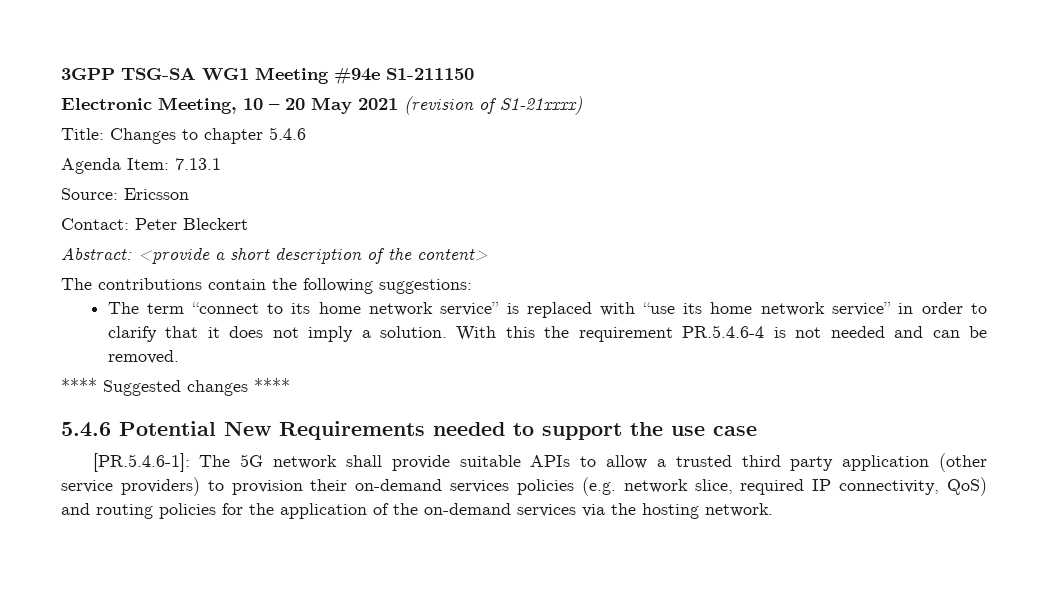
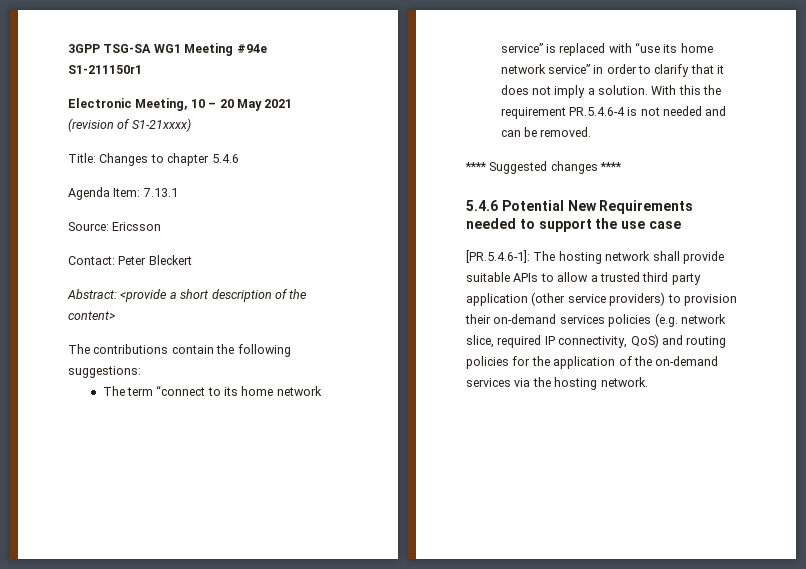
- 3GPP TSG-SA WG1 Meeting #94e S1-211150
+ 3GPP TSG-SA WG1 Meeting #94e S1-211150r1
- [PR.5.4.6-1]: The 5G network shall provide suitable APIs to allow a trusted third party application (other service providers) to provision their on-demand services policies (e.g. network slice, required IP connectivity, QoS) and routing policies for the application of the on-demand services via the hosting network.
+ [PR.5.4.6-1]: The hosting network shall provide suitable APIs to allow a trusted third party application (other service providers) to provision their on-demand services policies (e.g. network slice, required IP connectivity, QoS) and routing policies for the application of the on-demand services via the hosting network.

